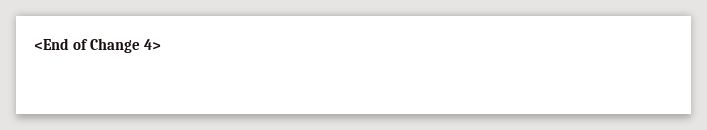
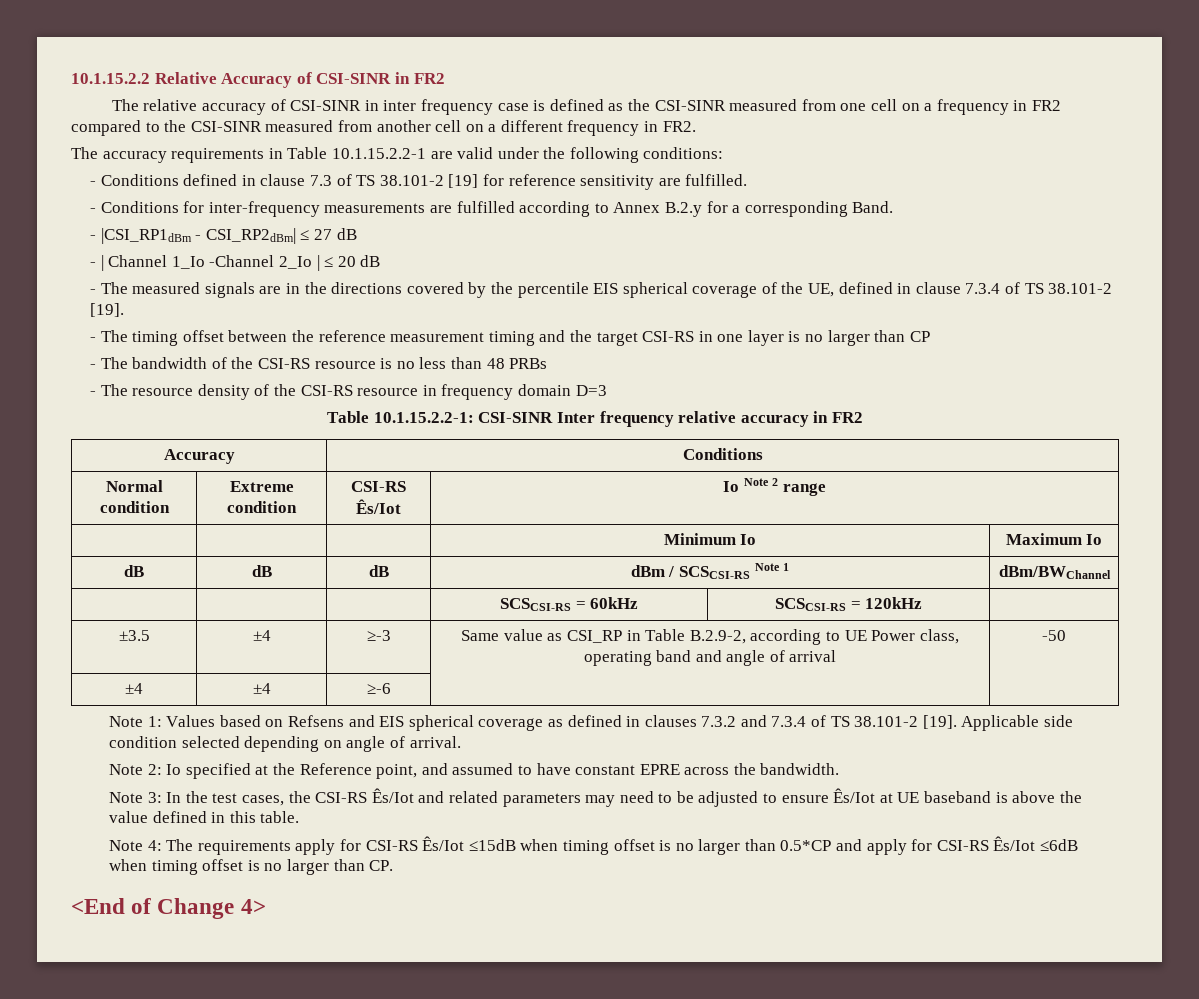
+ 10.1.15.2.2 Relative Accuracy of CSI-SINR in FR2
+ The relative accuracy of CSI-SINR in inter frequency case is defined as the CSI-SINR measured from one cell on a frequency in FR2 compared to the CSI-SINR measured from another cell on a different frequency in FR2.
+ The accuracy requirements in Table 10.1.15.2.2-1 are valid under the following conditions:
+ - Conditions defined in clause 7.3 of TS 38.101-2 [19] for reference sensitivity are fulfilled.
+ - Conditions for inter-frequency measurements are fulfilled according to Annex B.2.y for a corresponding Band.
+ - |CSI_RP1dBm - CSI_RP2dBm| ≤ 27 dB
+ - | Channel 1_Io -Channel 2_Io | ≤ 20 dB
+ - The measured signals are in the directions covered by the percentile EIS spherical coverage of the UE, defined in clause 7.3.4 of TS 38.101-2 [19].
+ - The timing offset between the reference measurement timing and the target CSI-RS in one layer is no larger than CP
+ - The bandwidth of the CSI-RS resource is no less than 48 PRBs
+ - The resource density of the CSI-RS resource in frequency domain D=3
+ Table 10.1.15.2.2-1: CSI-SINR Inter frequency relative accuracy in FR2
+ Accuracy | Conditions
+ Normal condition | Extreme condition | CSI-RS Ês/Iot | Io Note 2 range
+ | | | Minimum Io | Maximum Io
+ dB | dB | dB | dBm / SCSCSI-RS Note 1 | dBm/BWChannel
+ | | | SCSCSI-RS = 60kHz | SCSCSI-RS = 120kHz |
+ ±3.5 | ±4 | ≥-3 | Same value as CSI_RP in Table B.2.9-2, according to UE Power class, operating band and angle of arrival | -50
+ ±4 | ±4 | ≥-6 | |
+ Note 1: Values based on Refsens and EIS spherical coverage as defined in clauses 7.3.2 and 7.3.4 of TS 38.101-2 [19]. Applicable side condition selected depending on angle of arrival.
+ Note 2: Io specified at the Reference point, and assumed to have constant EPRE across the bandwidth.
+ Note 3: In the test cases, the CSI-RS Ês/Iot and related parameters may need to be adjusted to ensure Ês/Iot at UE baseband is above the value defined in this table.
+ Note 4: The requirements apply for CSI-RS Ês/Iot ≤15dB when timing offset is no larger than 0.5*CP and apply for CSI-RS Ês/Iot ≤6dB when timing offset is no larger than CP.

